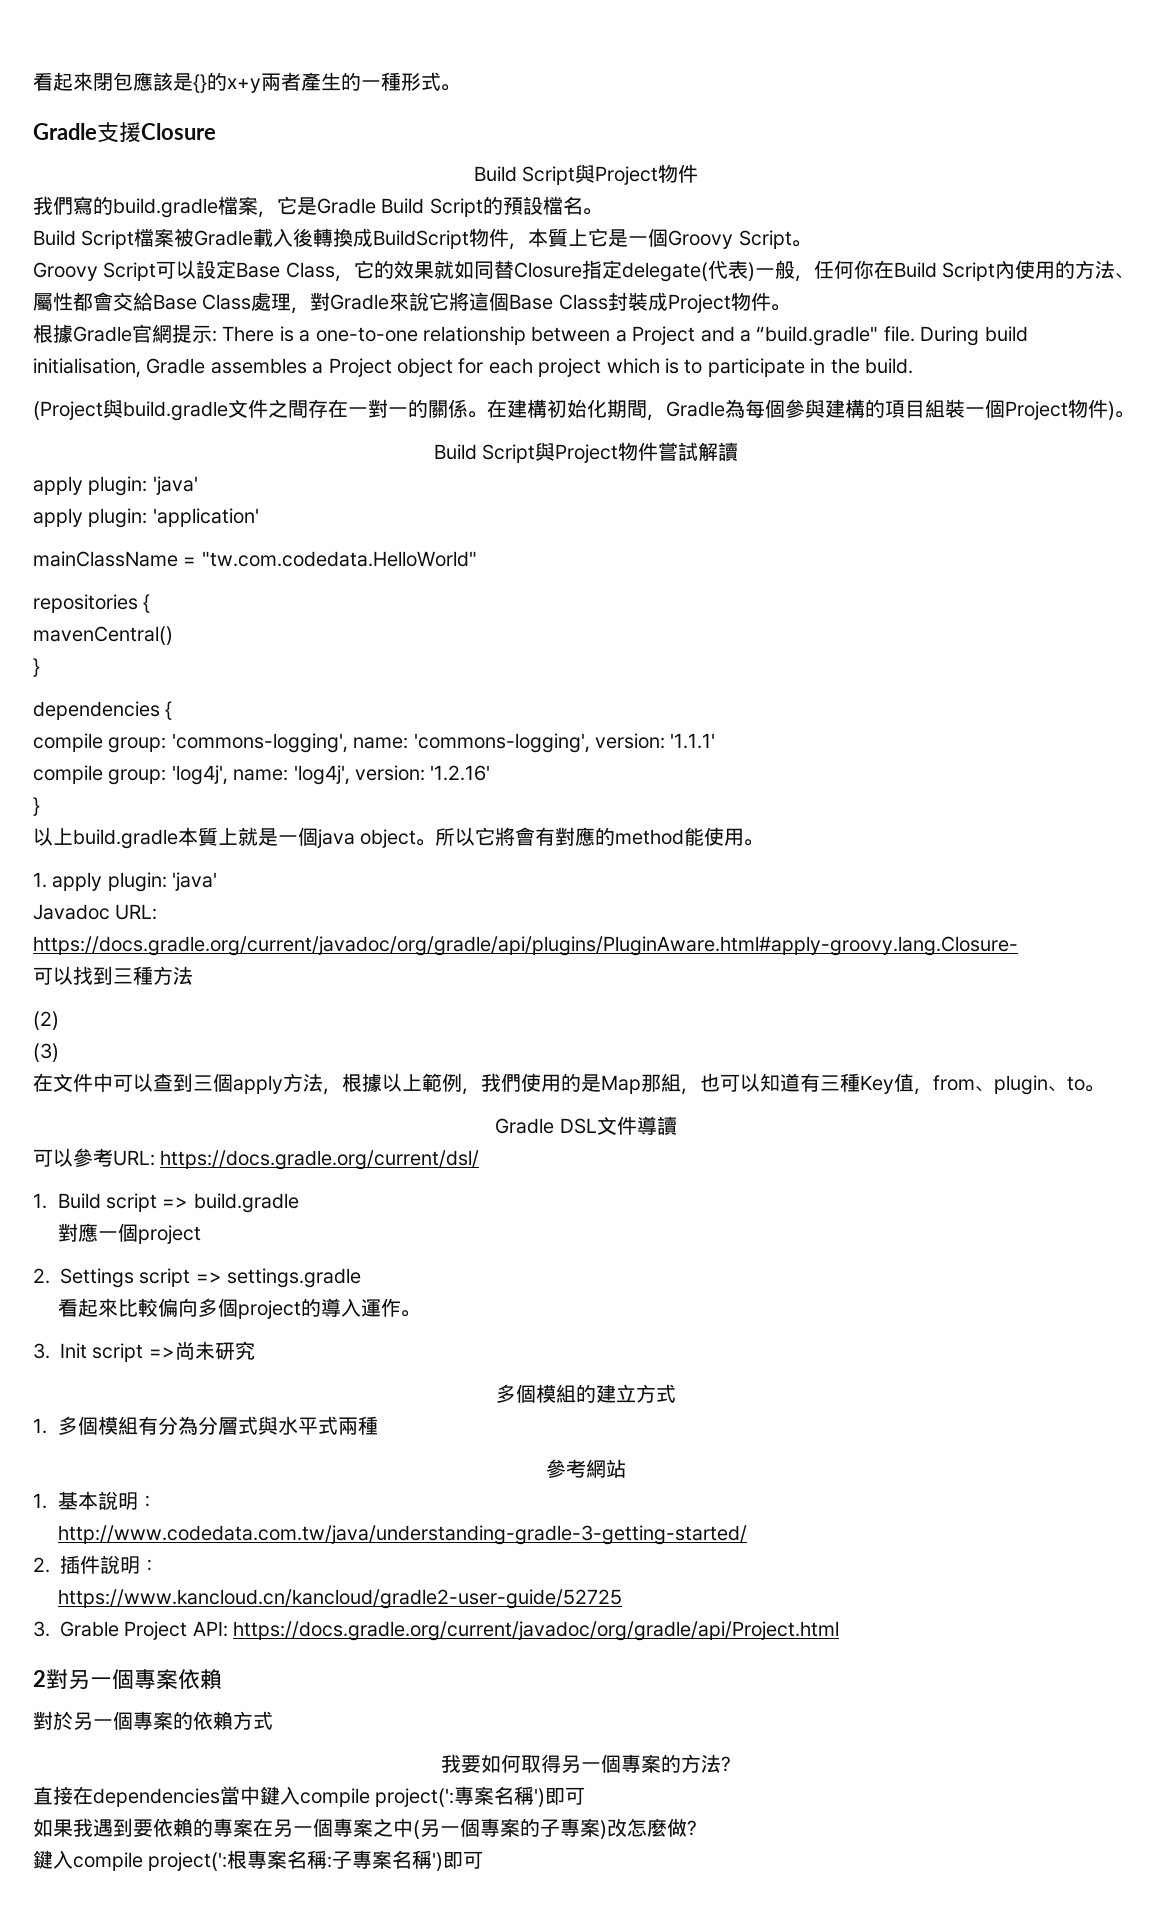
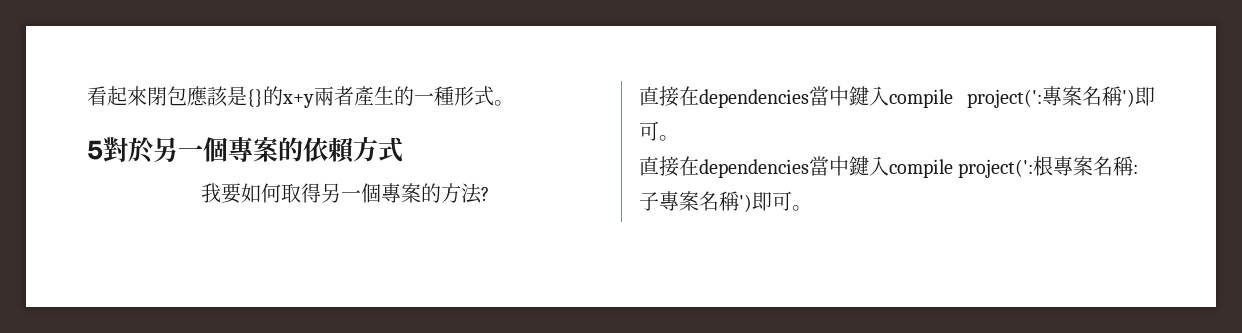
- Gradle支援Closure
- Build Script與Project物件
- 我們寫的build.gradle檔案，它是Gradle Build Script的預設檔名。
- Build Script檔案被Gradle載入後轉換成BuildScript物件，本質上它是一個Groovy Script。
- Groovy Script可以設定Base Class，它的效果就如同替Closure指定delegate(代表)一般，任何你在Build Script內使用的方法、屬性都會交給Base Class處理，對Gradle來說它將這個Base Class封裝成Project物件。
- 根據Gradle官網提示: There is a one-to-one relationship between a Project and a “build.gradle" file. During build initialisation, Gradle assembles a Project object for each project which is to participate in the build.
- (Project與build.gradle文件之間存在一對一的關係。在建構初始化期間，Gradle為每個參與建構的項目組裝一個Project物件)。
- Build Script與Project物件嘗試解讀
- apply plugin: 'java'
- apply plugin: 'application'
- mainClassName = "tw.com.codedata.HelloWorld"
- repositories {
- mavenCentral()
- }
- dependencies {
- compile group: 'commons-logging', name: 'commons-logging', version: '1.1.1'
- compile group: 'log4j', name: 'log4j', version: '1.2.16'
- }
- 以上build.gradle本質上就是一個java object。所以它將會有對應的method能使用。
- 1. apply plugin: 'java'
- Javadoc URL: https://docs.gradle.org/current/javadoc/org/gradle/api/plugins/PluginAware.html#apply-groovy.lang.Closure-
- 可以找到三種方法
- (2)
- (3)
- 在文件中可以查到三個apply方法，根據以上範例，我們使用的是Map那組，也可以知道有三種Key值，from、plugin、to。
- Gradle DSL文件導讀
- 可以參考URL: https://docs.gradle.org/current/dsl/
- 1. Build script => build.gradle
- 對應一個project
- 2. Settings script => settings.gradle
- 看起來比較偏向多個project的導入運作。
- 3. Init script =>尚未研究
- 多個模組的建立方式
- 1.多個模組有分為分層式與水平式兩種
- 參考網站
- 1.基本說明：
- http://www.codedata.com.tw/java/understanding-gradle-3-getting-started/
- 2.插件說明：
- https://www.kancloud.cn/kancloud/gradle2-user-guide/52725
- 3. Grable Project API: https://docs.gradle.org/current/javadoc/org/gradle/api/Project.html
- 2對另一個專案依賴
- 對於另一個專案的依賴方式
+ 5對於另一個專案的依賴方式
- 直接在dependencies當中鍵入compile project(':專案名稱')即可
- 如果我遇到要依賴的專案在另一個專案之中(另一個專案的子專案)改怎麼做?
- 鍵入compile project(':根專案名稱:子專案名稱')即可
+ 直接在dependencies當中鍵入compile project(':專案名稱')即可。
+ 直接在dependencies當中鍵入compile project(':根專案名稱:子專案名稱')即可。

